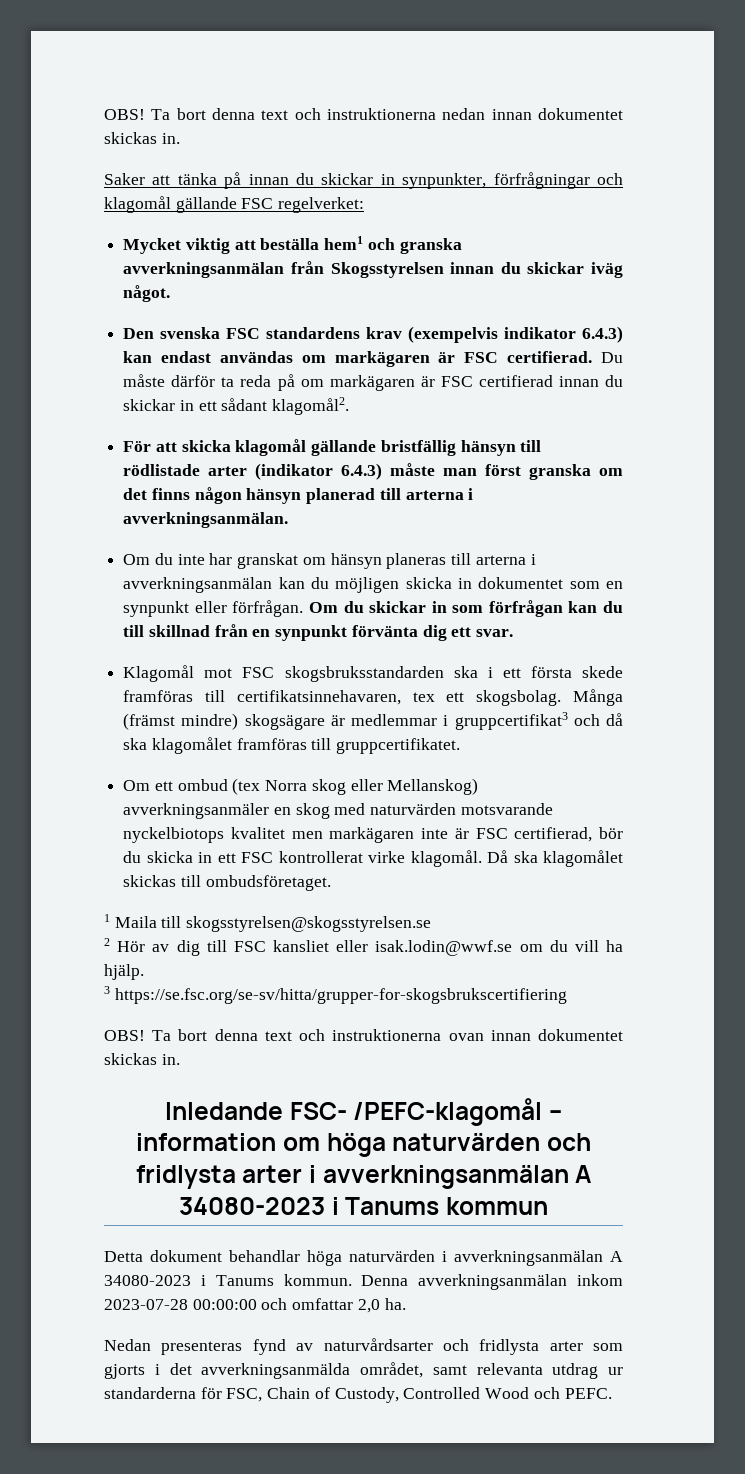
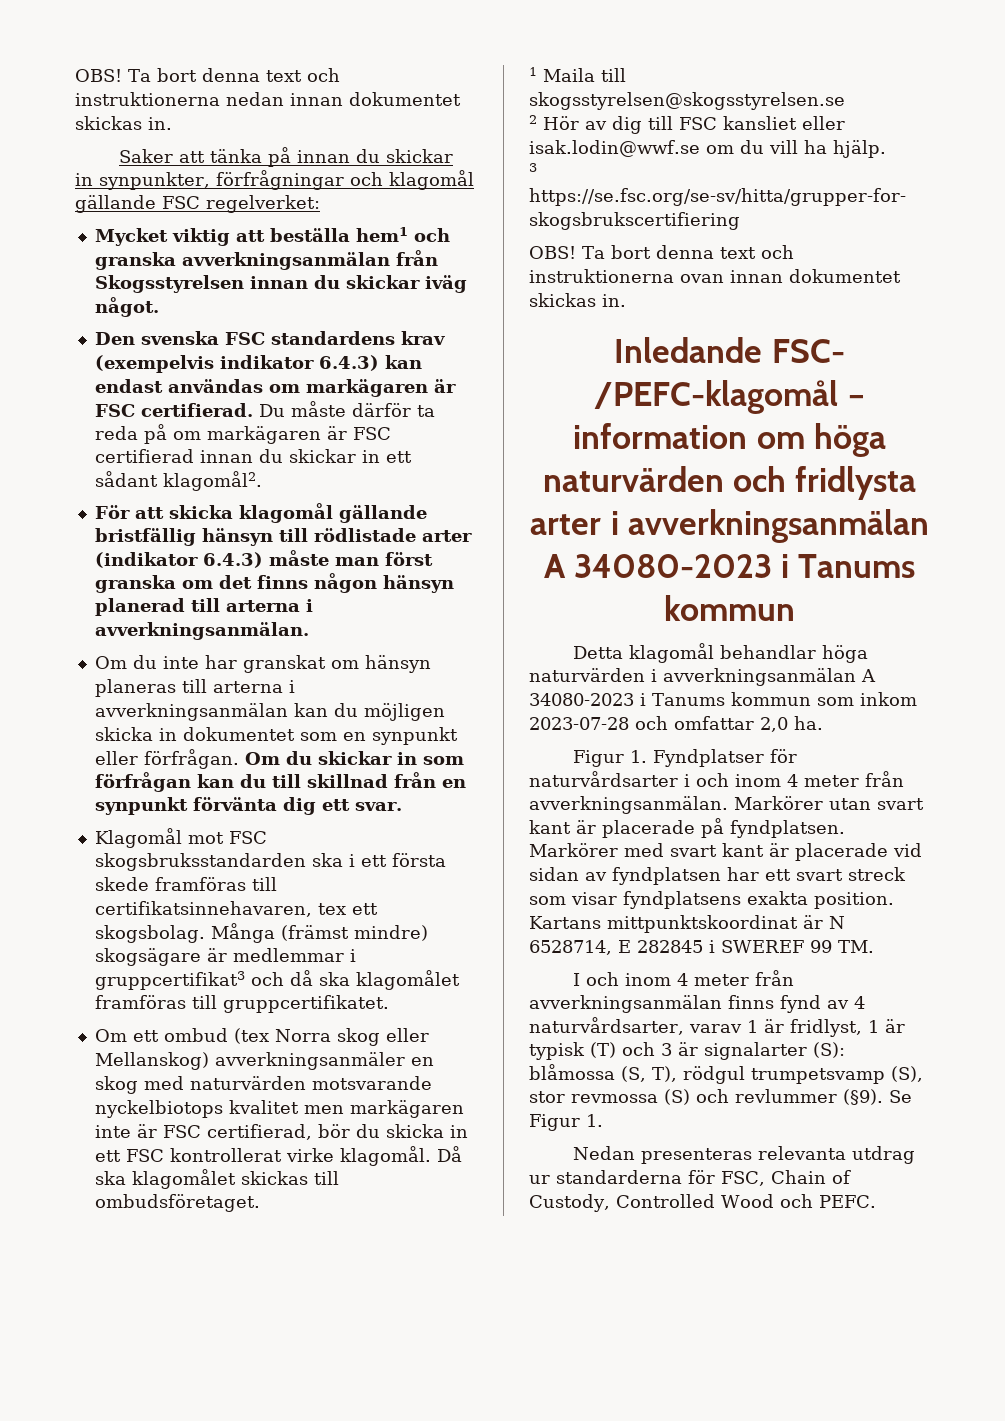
- Detta dokument behandlar höga naturvärden i avverkningsanmälan A 34080-2023 i Tanums kommun. Denna avverkningsanmälan inkom 2023-07-28 00:00:00 och omfattar 2,0 ha.
+ Detta klagomål behandlar höga naturvärden i avverkningsanmälan A 34080-2023 i Tanums kommun som inkom 2023-07-28 och omfattar 2,0 ha.
- Nedan presenteras fynd av naturvårdsarter och fridlysta arter som gjorts i det avverkningsanmälda området, samt relevanta utdrag ur standarderna för FSC, Chain of Custody, Controlled Wood och PEFC.
+ Figur 1. Fyndplatser för naturvårdsarter i och inom 4 meter från avverkningsanmälan. Markörer utan svart kant är placerade på fyndplatsen. Markörer med svart kant är placerade vid sidan av fyndplatsen har ett svart streck som visar fyndplatsens exakta position. Kartans mittpunktskoordinat är N 6528714, E 282845 i SWEREF 99 TM.
+ I och inom 4 meter från avverkningsanmälan finns fynd av 4 naturvårdsarter, varav 1 är fridlyst, 1 är typisk (T) och 3 är signalarter (S): blåmossa (S, T), rödgul trumpetsvamp (S), stor revmossa (S) och revlummer (§9). Se Figur 1.
+ Nedan presenteras relevanta utdrag ur standarderna för FSC, Chain of Custody, Controlled Wood och PEFC.

